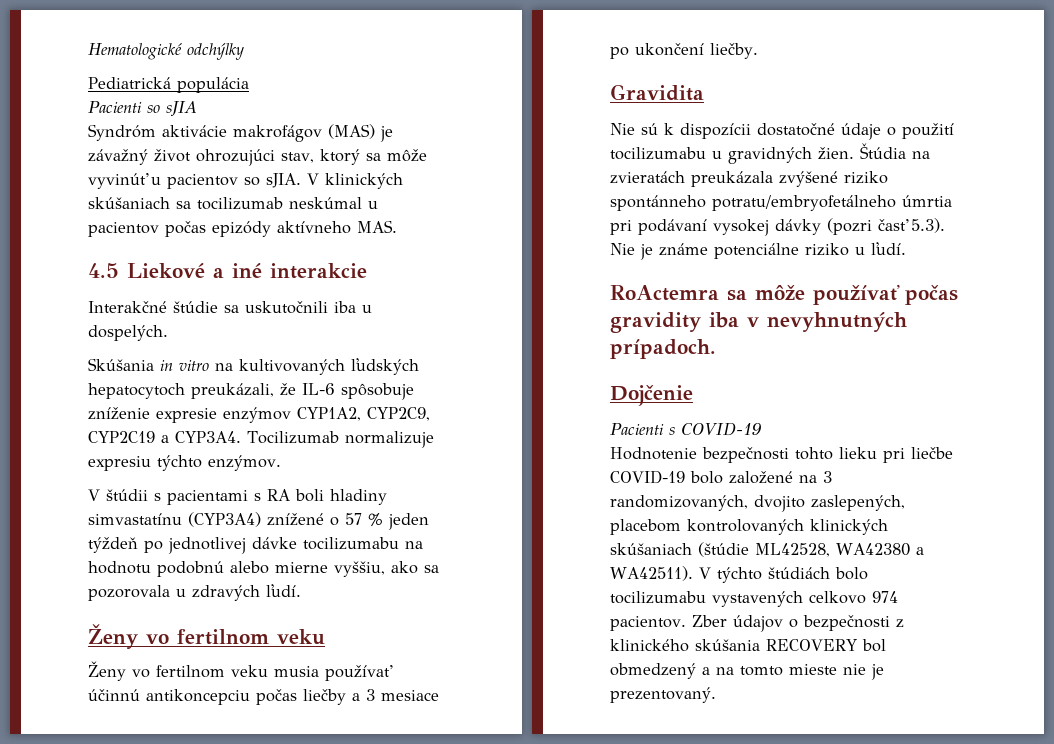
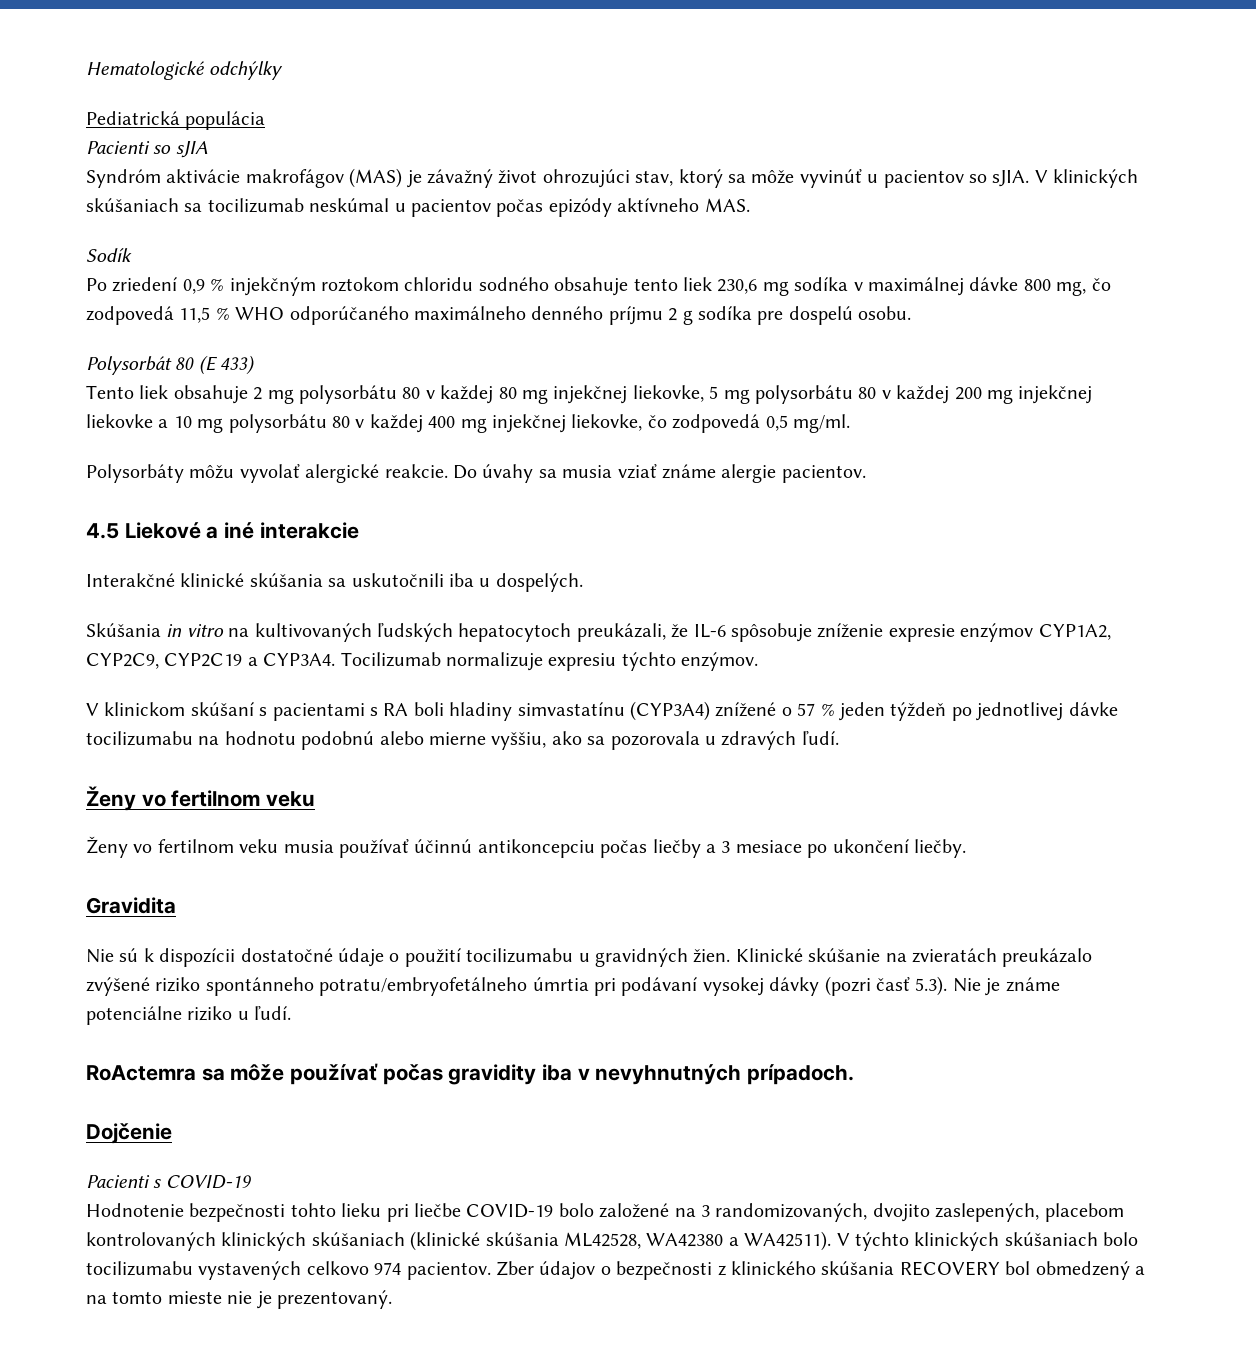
+ Sodík
+ Po zriedení 0,9 % injekčným roztokom chloridu sodného obsahuje tento liek 230,6 mg sodíka v maximálnej dávke 800 mg, čo zodpovedá 11,5 % WHO odporúčaného maximálneho denného príjmu 2 g sodíka pre dospelú osobu.
+ Polysorbát 80 (E 433)
+ Tento liek obsahuje 2 mg polysorbátu 80 v každej 80 mg injekčnej liekovke, 5 mg polysorbátu 80 v každej 200 mg injekčnej liekovke a 10 mg polysorbátu 80 v každej 400 mg injekčnej liekovke, čo zodpovedá 0,5 mg/ml.
+ Polysorbáty môžu vyvolať alergické reakcie. Do úvahy sa musia vziať známe alergie pacientov.
- Interakčné štúdie sa uskutočnili iba u dospelých.
+ Interakčné klinické skúšania sa uskutočnili iba u dospelých.
- V štúdii s pacientami s RA boli hladiny simvastatínu (CYP3A4) znížené o 57 % jeden týždeň po jednotlivej dávke tocilizumabu na hodnotu podobnú alebo mierne vyššiu, ako sa pozorovala u zdravých ľudí.
+ V klinickom skúšaní s pacientami s RA boli hladiny simvastatínu (CYP3A4) znížené o 57 % jeden týždeň po jednotlivej dávke tocilizumabu na hodnotu podobnú alebo mierne vyššiu, ako sa pozorovala u zdravých ľudí.
- Štúdia na zvieratách preukázala zvýšené riziko spontánneho potratu/embryofetálneho úmrtia pri podávaní vysokej dávky (pozri časť 5.3). Nie je známe potenciálne riziko u ľudí.
+ Klinické skúšanie na zvieratách preukázalo zvýšené riziko spontánneho potratu/embryofetálneho úmrtia pri podávaní vysokej dávky (pozri časť 5.3). Nie je známe potenciálne riziko u ľudí.
- Hodnotenie bezpečnosti tohto lieku pri liečbe COVID-19 bolo založené na 3 randomizovaných, dvojito zaslepených, placebom kontrolovaných klinických skúšaniach (štúdie ML42528, WA42380 a WA42511).
+ Hodnotenie bezpečnosti tohto lieku pri liečbe COVID-19 bolo založené na 3 randomizovaných, dvojito zaslepených, placebom kontrolovaných klinických skúšaniach (klinické skúšania ML42528, WA42380 a WA42511).
- V týchto štúdiách bolo tocilizumabu vystavených celkovo 974 pacientov.
+ V týchto klinických skúšaniach bolo tocilizumabu vystavených celkovo 974 pacientov.

